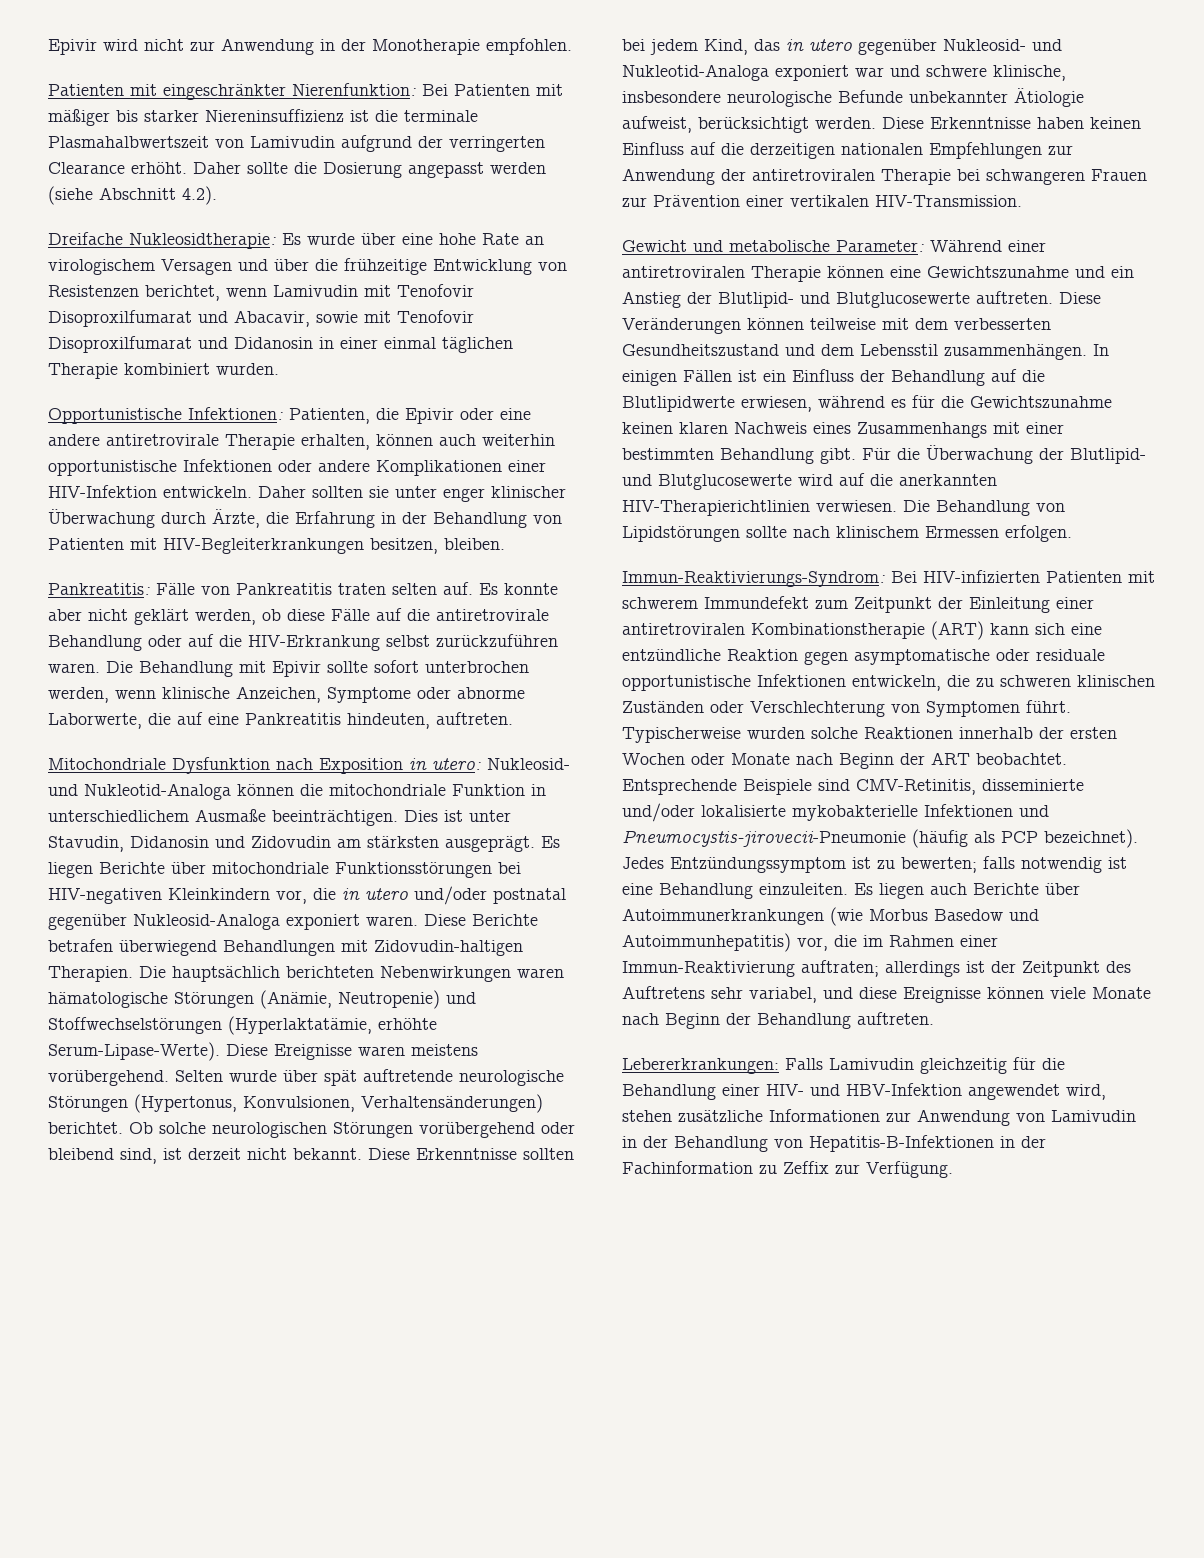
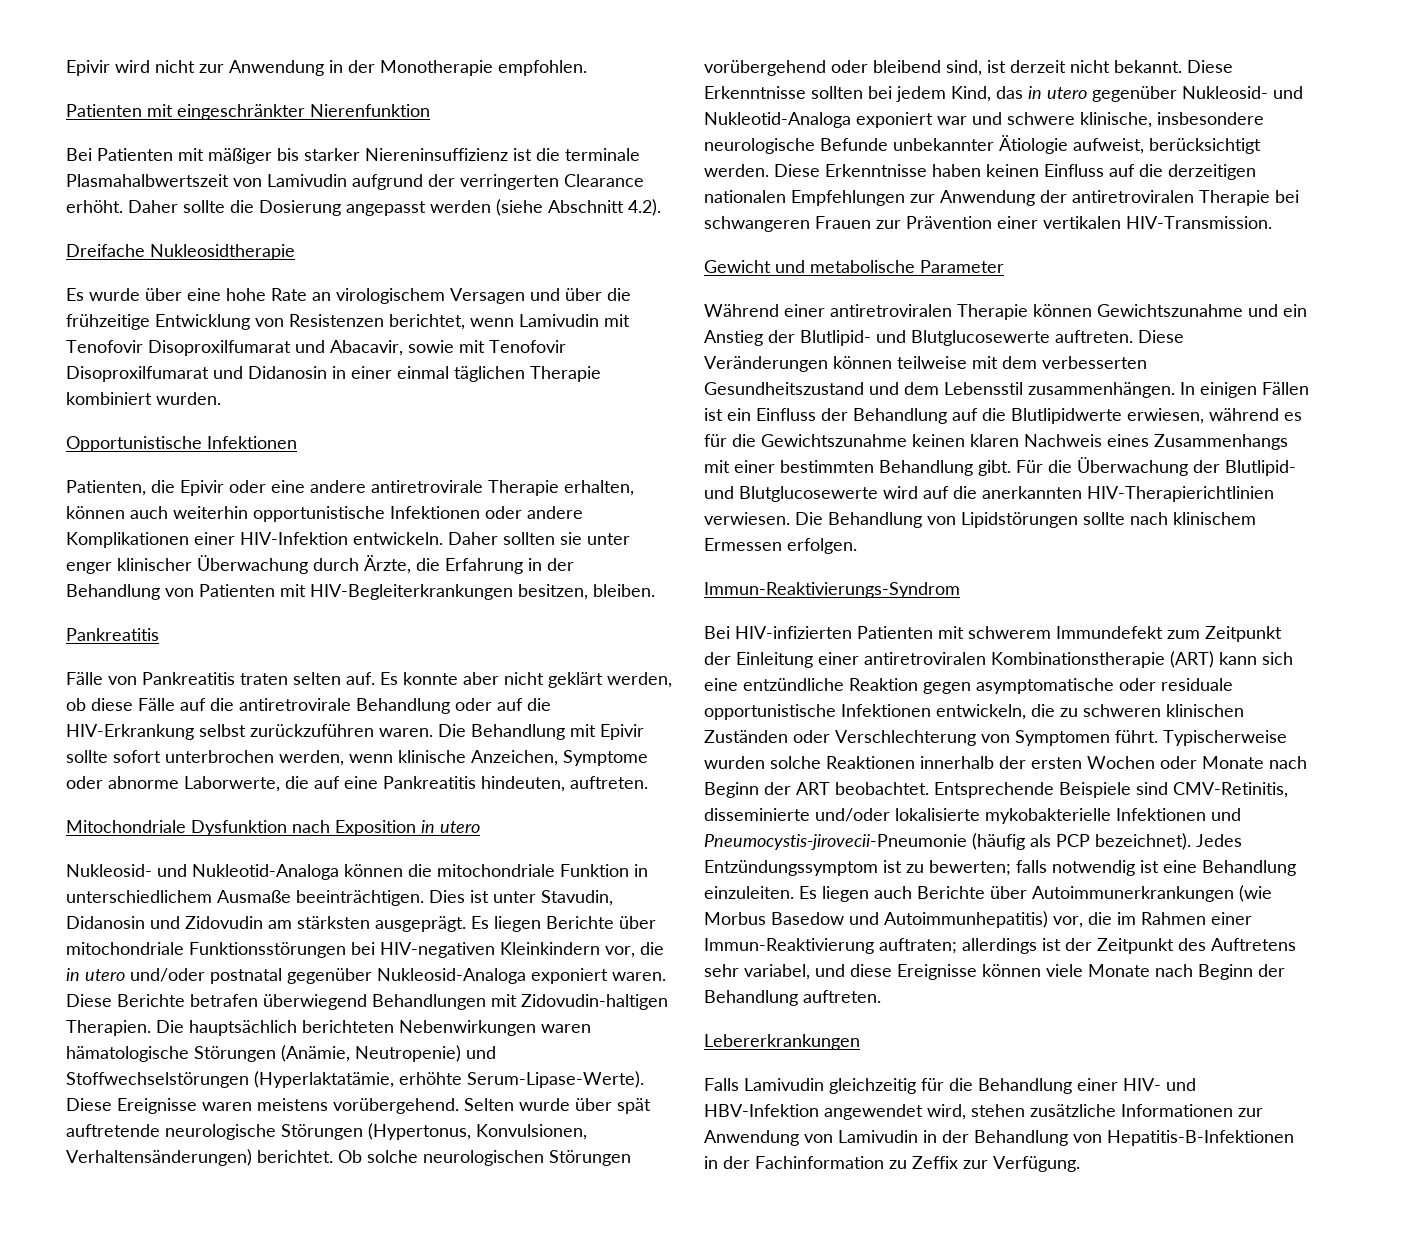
- Patienten mit eingeschränkter Nierenfunktion: Bei Patienten mit mäßiger bis starker Niereninsuffizienz ist die terminale Plasmahalbwertszeit von Lamivudin aufgrund der verringerten Clearance erhöht.
+ Patienten mit eingeschränkter Nierenfunktion
+ Bei Patienten mit mäßiger bis starker Niereninsuffizienz ist die terminale Plasmahalbwertszeit von Lamivudin aufgrund der verringerten Clearance erhöht.
- Dreifache Nukleosidtherapie: Es wurde über eine hohe Rate an virologischem Versagen und über die frühzeitige Entwicklung von Resistenzen berichtet, wenn Lamivudin mit Tenofovir Disoproxilfumarat und Abacavir, sowie mit Tenofovir Disoproxilfumarat und Didanosin in einer einmal täglichen Therapie kombiniert wurden.
+ Dreifache Nukleosidtherapie
+ Es wurde über eine hohe Rate an virologischem Versagen und über die frühzeitige Entwicklung von Resistenzen berichtet, wenn Lamivudin mit Tenofovir Disoproxilfumarat und Abacavir, sowie mit Tenofovir Disoproxilfumarat und Didanosin in einer einmal täglichen Therapie kombiniert wurden.
- Opportunistische Infektionen: Patienten, die Epivir oder eine andere antiretrovirale Therapie erhalten, können auch weiterhin opportunistische Infektionen oder andere Komplikationen einer HIV-Infektion entwickeln.
+ Opportunistische Infektionen
+ Patienten, die Epivir oder eine andere antiretrovirale Therapie erhalten, können auch weiterhin opportunistische Infektionen oder andere Komplikationen einer HIV-Infektion entwickeln.
  Daher sollten sie unter enger klinischer Überwachung durch Ärzte, die Erfahrung in der Behandlung von Patienten mit HIV-Begleiterkrankungen besitzen, bleiben.
- Pankreatitis: Fälle von Pankreatitis traten selten auf.
+ Pankreatitis
+ Fälle von Pankreatitis traten selten auf.
- Mitochondriale Dysfunktion nach Exposition in utero: Nukleosid- und Nukleotid-Analoga können die mitochondriale Funktion in unterschiedlichem Ausmaße beeinträchtigen.
+ Mitochondriale Dysfunktion nach Exposition in utero
+ Nukleosid- und Nukleotid-Analoga können die mitochondriale Funktion in unterschiedlichem Ausmaße beeinträchtigen.
- Gewicht und metabolische Parameter: Während einer antiretroviralen Therapie können eine Gewichtszunahme und ein Anstieg der Blutlipid- und Blutglucosewerte auftreten.
+ Gewicht und metabolische Parameter
+ Während einer antiretroviralen Therapie können Gewichtszunahme und ein Anstieg der Blutlipid- und Blutglucosewerte auftreten.
- Immun-Reaktivierungs-Syndrom: Bei HIV-infizierten Patienten mit schwerem Immundefekt zum Zeitpunkt der Einleitung einer antiretroviralen Kombinationstherapie (ART) kann sich eine entzündliche Reaktion gegen asymptomatische oder residuale opportunistische Infektionen entwickeln, die zu schweren klinischen Zuständen oder Verschlechterung von Symptomen führt.
+ Immun-Reaktivierungs-Syndrom
+ Bei HIV-infizierten Patienten mit schwerem Immundefekt zum Zeitpunkt der Einleitung einer antiretroviralen Kombinationstherapie (ART) kann sich eine entzündliche Reaktion gegen asymptomatische oder residuale opportunistische Infektionen entwickeln, die zu schweren klinischen Zuständen oder Verschlechterung von Symptomen führt.
- Lebererkrankungen: Falls Lamivudin gleichzeitig für die Behandlung einer HIV- und HBV-Infektion angewendet wird, stehen zusätzliche Informationen zur Anwendung von Lamivudin in der Behandlung von Hepatitis-B-Infektionen in der Fachinformation zu Zeffix zur Verfügung.
+ Lebererkrankungen
+ Falls Lamivudin gleichzeitig für die Behandlung einer HIV- und HBV-Infektion angewendet wird, stehen zusätzliche Informationen zur Anwendung von Lamivudin in der Behandlung von Hepatitis-B-Infektionen in der Fachinformation zu Zeffix zur Verfügung.

